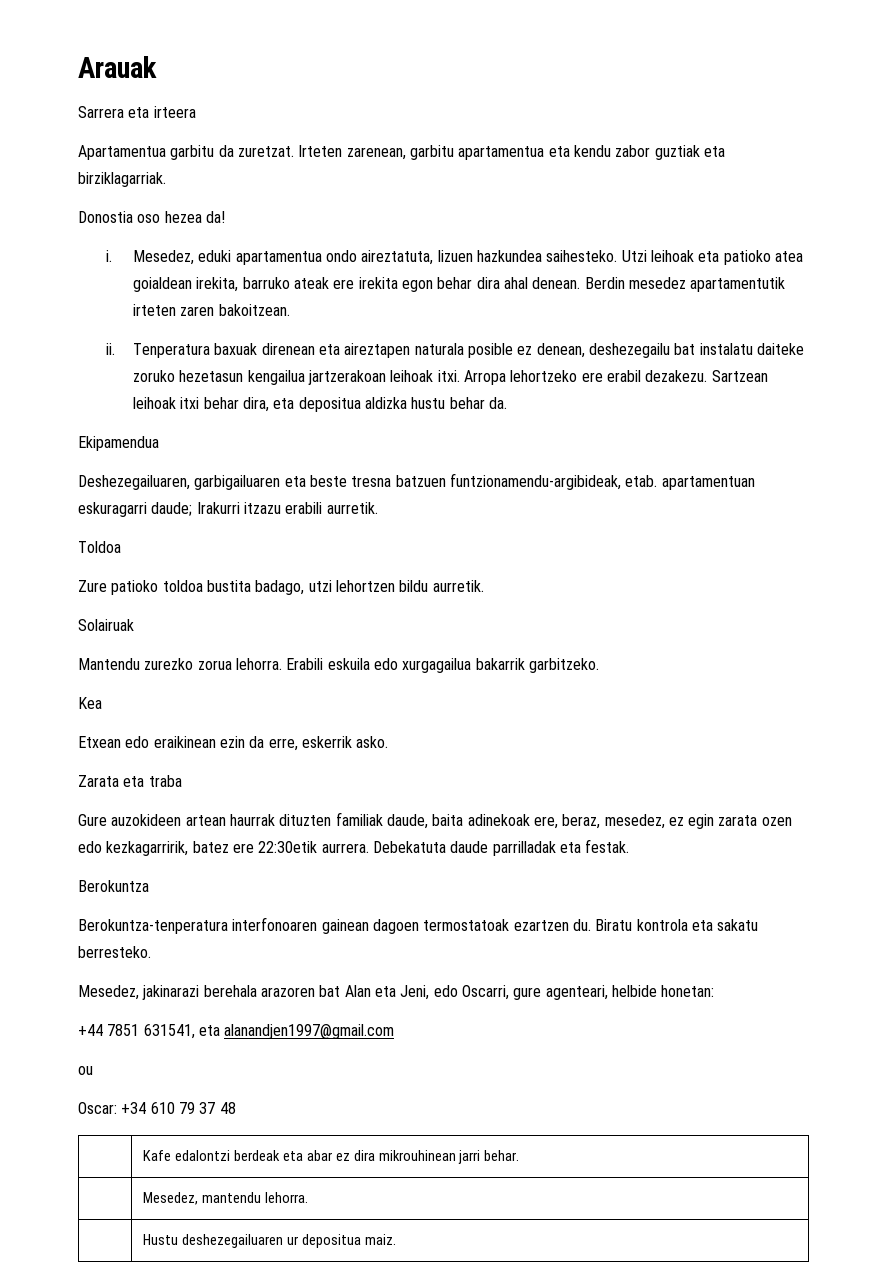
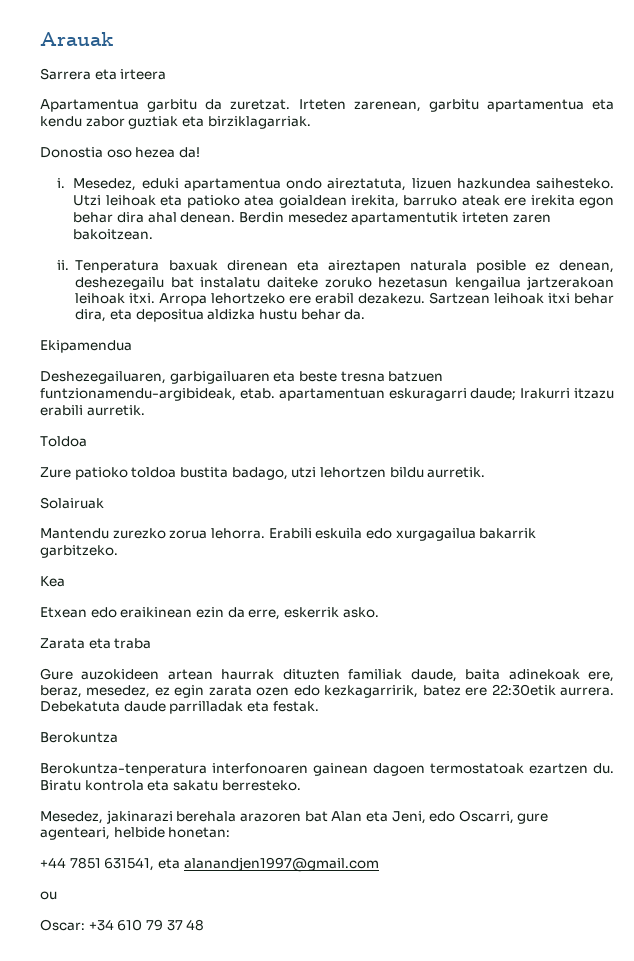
- | Kafe edalontzi berdeak eta abar ez dira mikrouhinean jarri behar.
- | Mesedez, mantendu lehorra.
- | Hustu deshezegailuaren ur depositua maiz.

